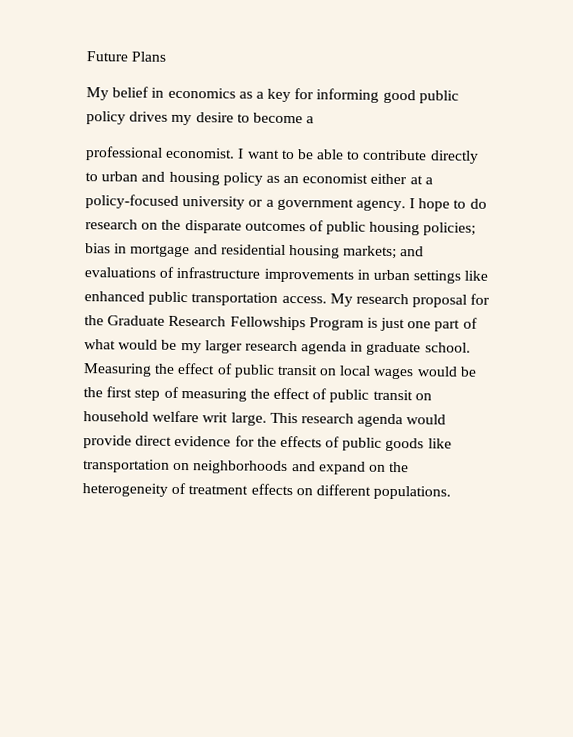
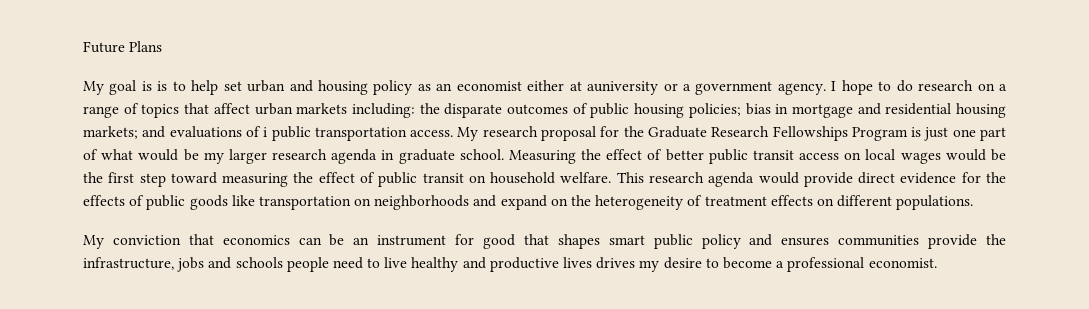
- My belief in economics as a key for informing good public policy drives my desire to become a
- professional economist. I want to be able to contribute directly to urban and housing policy as an economist either at a policy-focused university or a government agency.
+ My goal is is to help set urban and housing policy as an economist either at auniversity or a government agency.
- I hope to do research on the disparate outcomes of public housing policies; bias in mortgage and residential housing markets; and evaluations of infrastructure improvements in urban settings like enhanced public transportation access.
+ I hope to do research on a range of topics that affect urban markets including: the disparate outcomes of public housing policies; bias in mortgage and residential housing markets; and evaluations of i public transportation access.
- Measuring the effect of public transit on local wages would be the first step of measuring the effect of public transit on household welfare writ large.
+ Measuring the effect of better public transit access on local wages would be the first step toward measuring the effect of public transit on household welfare.
+ My conviction that economics can be an instrument for good that shapes smart public policy and ensures communities provide the infrastructure, jobs and schools people need to live healthy and productive lives drives my desire to become a professional economist.

